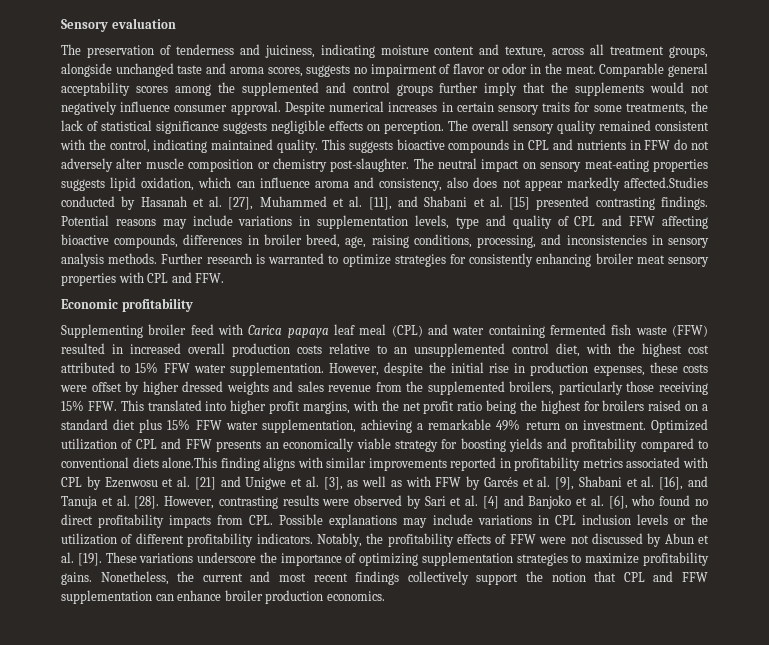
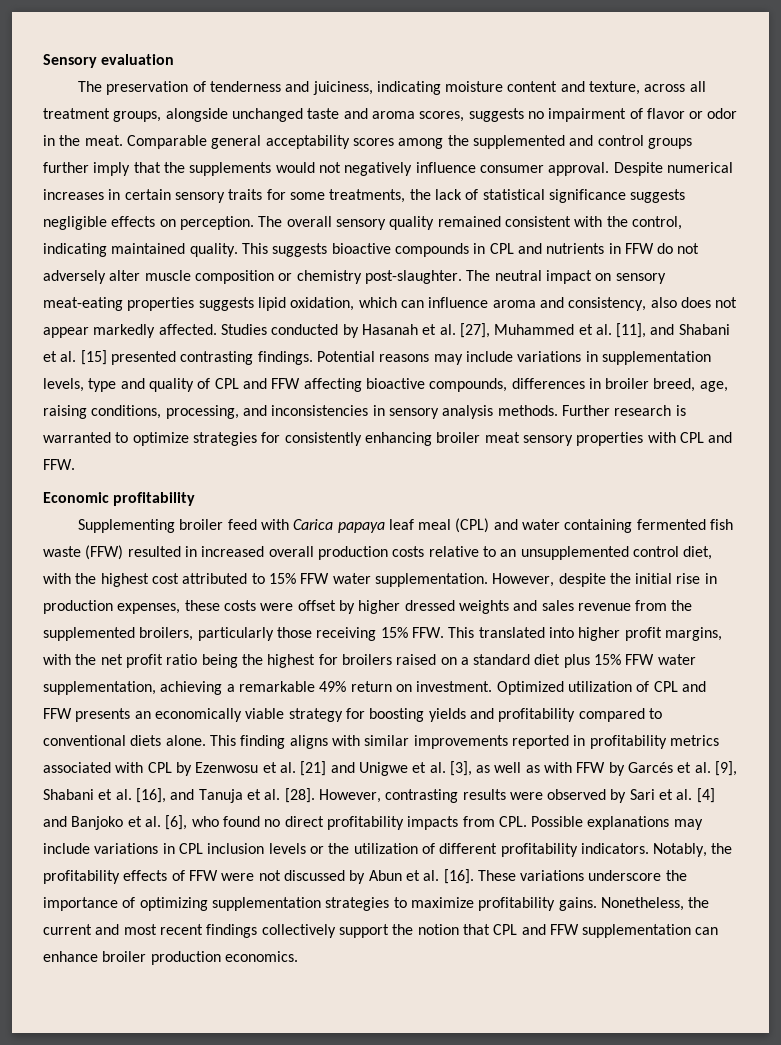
- The neutral impact on sensory meat-eating properties suggests lipid oxidation, which can influence aroma and consistency, also does not appear markedly affected.Studies conducted by Hasanah et al. [27], Muhammed et al. [11], and Shabani et al. [15] presented contrasting findings.
+ The neutral impact on sensory meat-eating properties suggests lipid oxidation, which can influence aroma and consistency, also does not appear markedly affected. Studies conducted by Hasanah et al. [27], Muhammed et al. [11], and Shabani et al. [15] presented contrasting findings.
- Optimized utilization of CPL and FFW presents an economically viable strategy for boosting yields and profitability compared to conventional diets alone.This finding aligns with similar improvements reported in profitability metrics associated with CPL by Ezenwosu et al. [21] and Unigwe et al. [3], as well as with FFW by Garcés et al. [9], Shabani et al. [16], and Tanuja et al. [28].
+ Optimized utilization of CPL and FFW presents an economically viable strategy for boosting yields and profitability compared to conventional diets alone. This finding aligns with similar improvements reported in profitability metrics associated with CPL by Ezenwosu et al. [21] and Unigwe et al. [3], as well as with FFW by Garcés et al. [9], Shabani et al. [16], and Tanuja et al. [28].
- Notably, the profitability effects of FFW were not discussed by Abun et al. [19].
+ Notably, the profitability effects of FFW were not discussed by Abun et al. [16].

